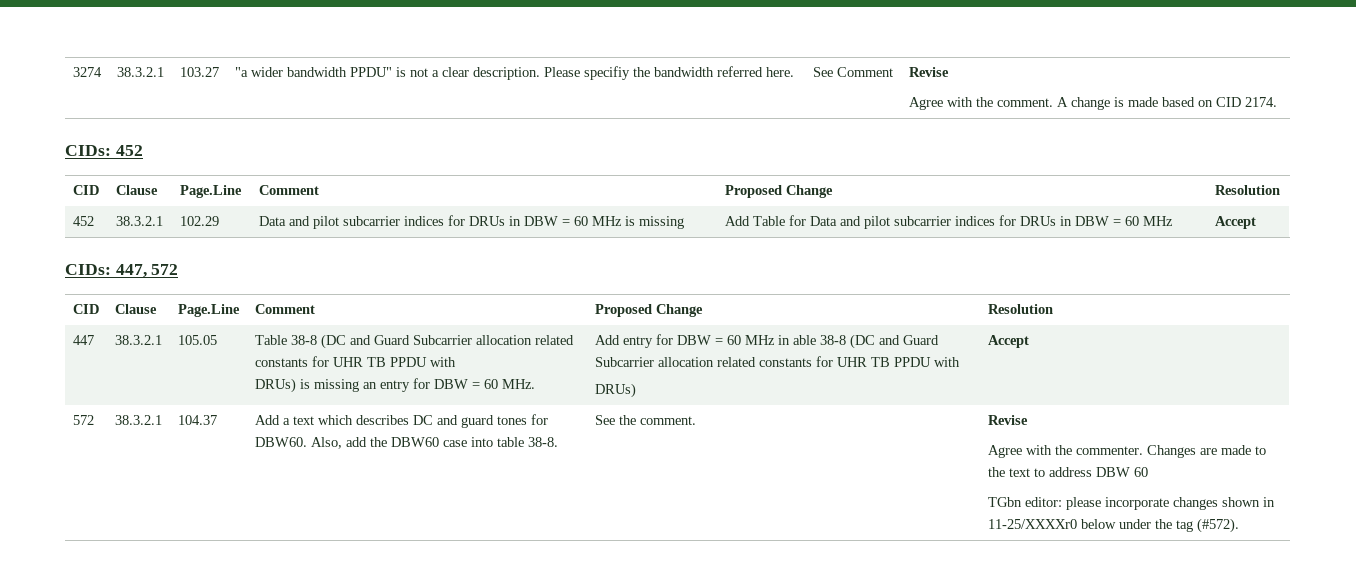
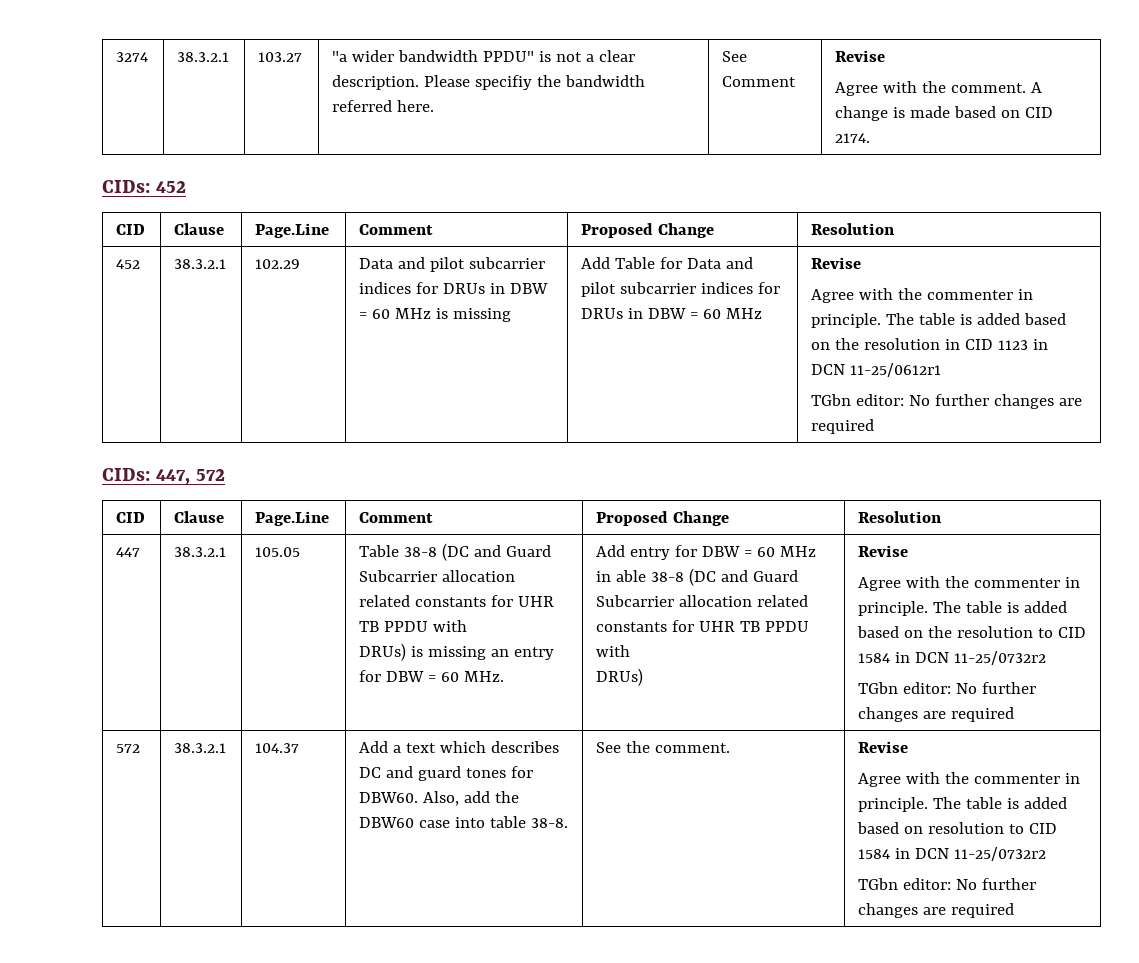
- Add Table for Data and pilot subcarrier indices for DRUs in DBW = 60 MHz | Accept
+ Add Table for Data and pilot subcarrier indices for DRUs in DBW = 60 MHz | Revise
+ Agree with the commenter in principle. The table is added based on the resolution in CID 1123 in DCN 11-25/0612r1
+ TGbn editor: No further changes are required
- DRUs) | Accept
+ DRUs) | Revise
+ Agree with the commenter in principle. The table is added based on the resolution to CID 1584 in DCN 11-25/0732r2
+ TGbn editor: No further changes are required
- Agree with the commenter. Changes are made to the text to address DBW 60
- TGbn editor: please incorporate changes shown in 11-25/XXXXr0 below under the tag (#572).
+ Agree with the commenter in principle. The table is added based on resolution to CID 1584 in DCN 11-25/0732r2
+ TGbn editor: No further changes are required

